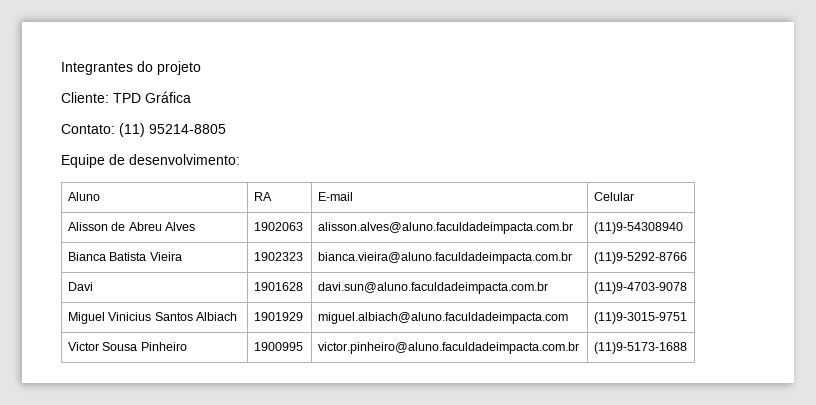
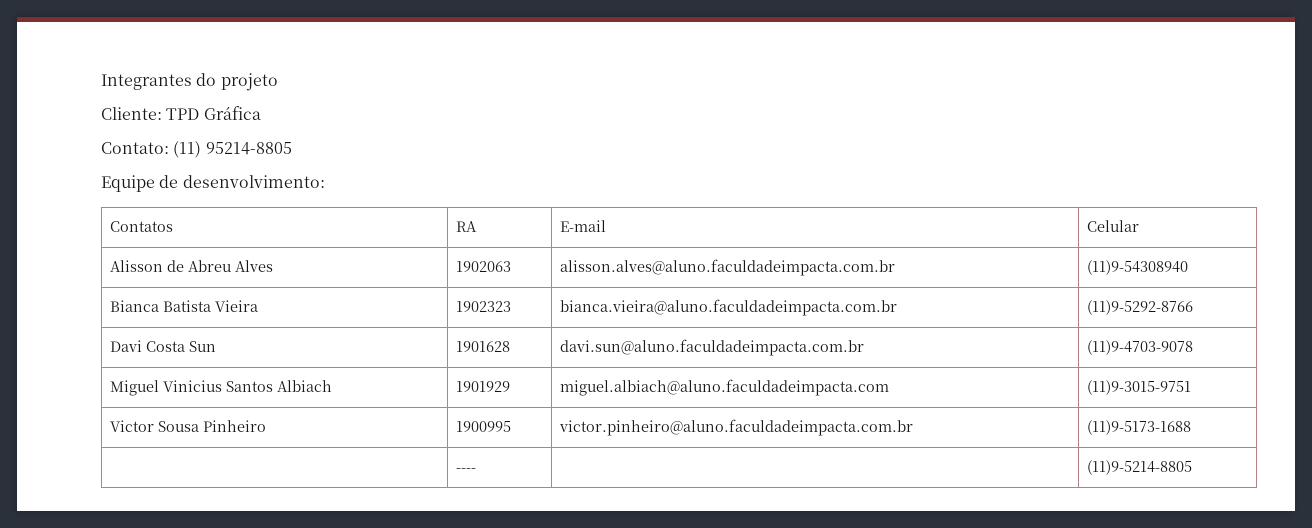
- Aluno | RA | E-mail | Celular
+ Contatos | RA | E-mail | Celular
- Davi | 1901628 | davi.sun@aluno.faculdadeimpacta.com.br | (11)9-4703-9078
+ Davi Costa Sun | 1901628 | davi.sun@aluno.faculdadeimpacta.com.br | (11)9-4703-9078
+ | ---- | | (11)9-5214-8805

